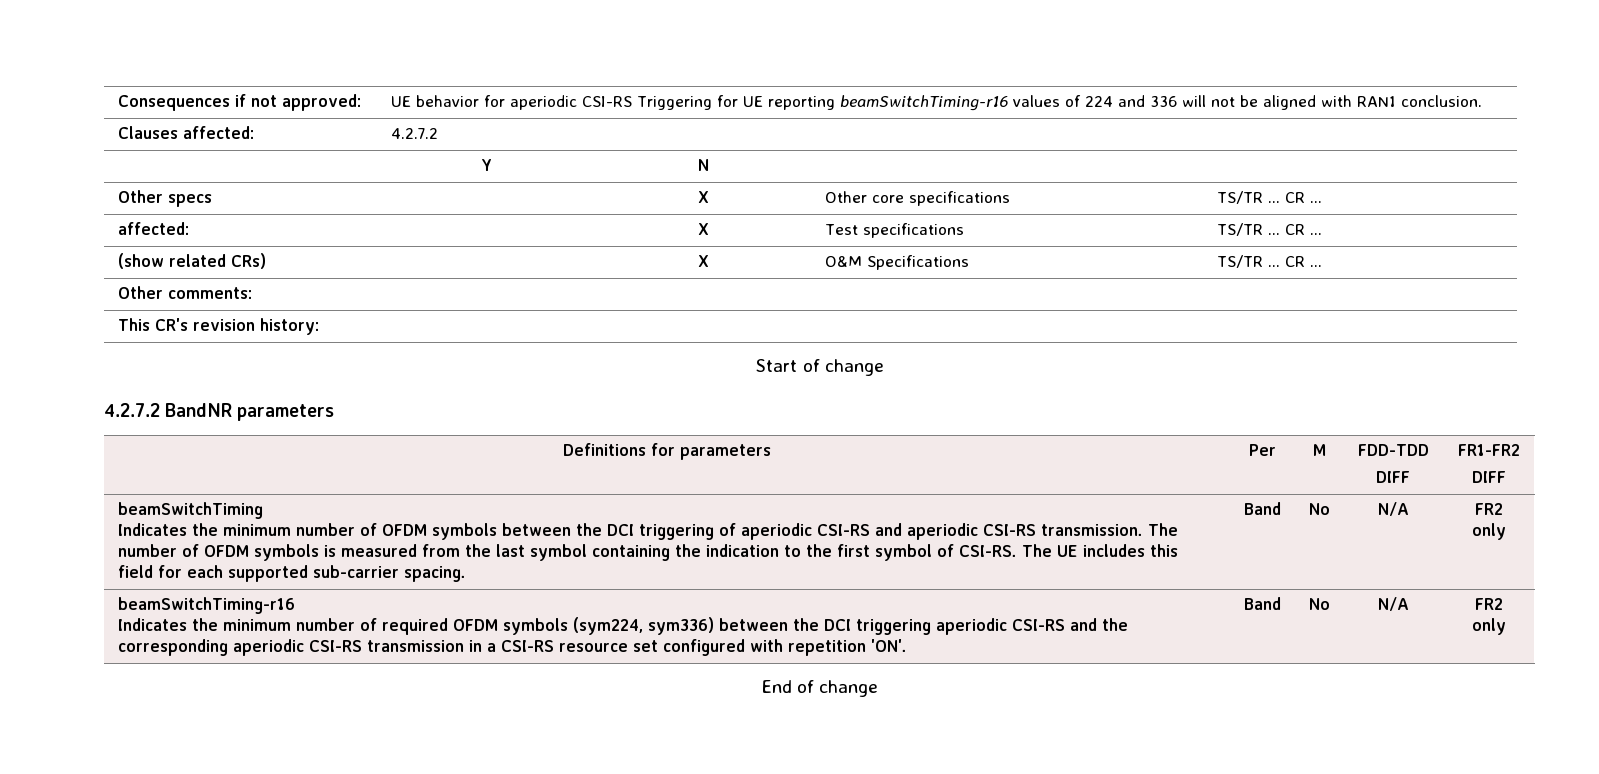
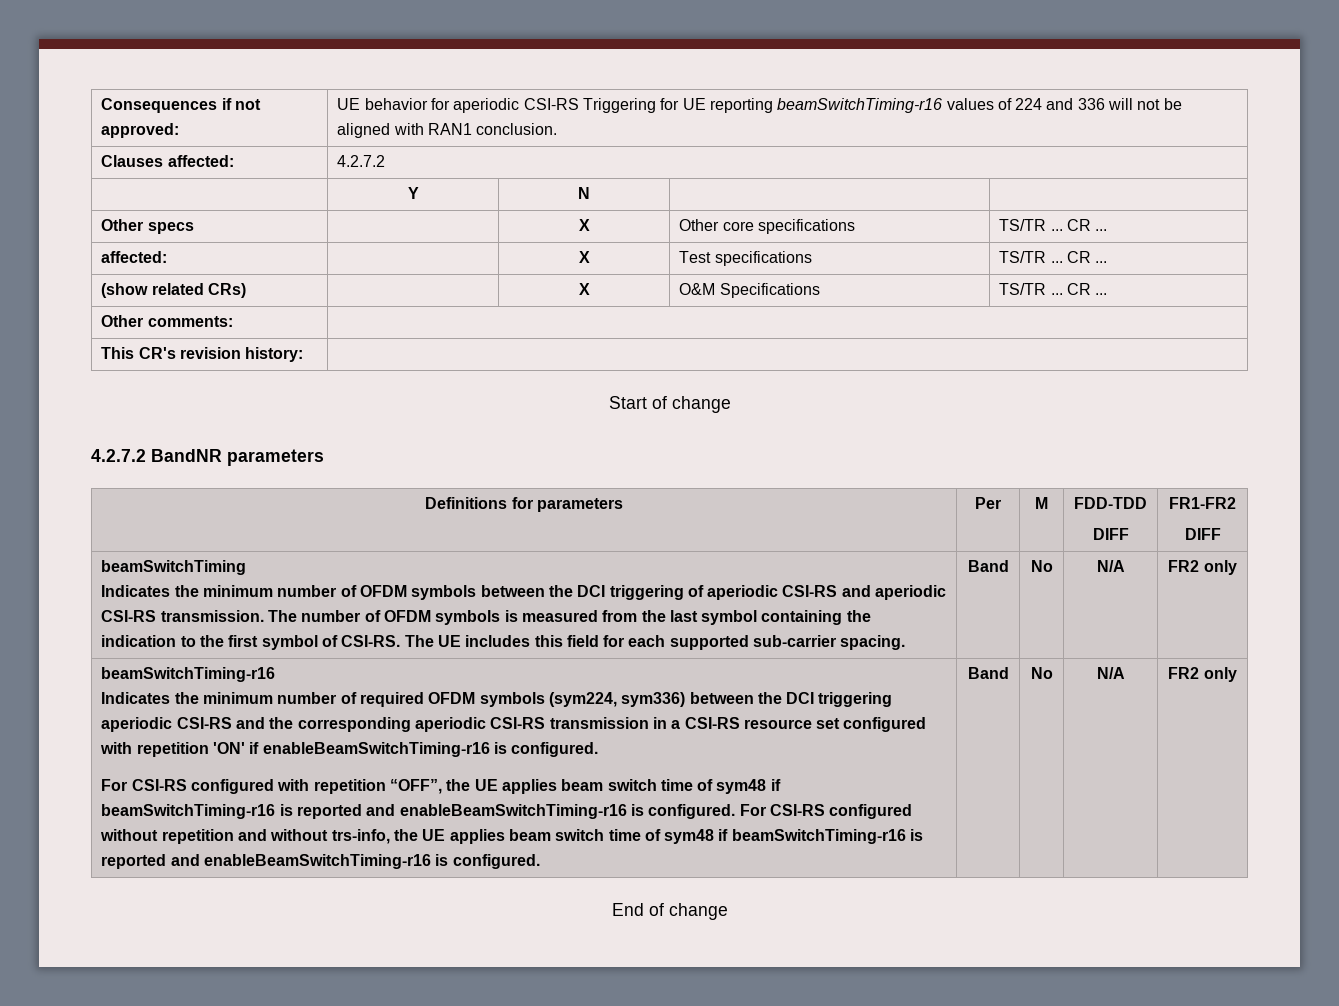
- Indicates the minimum number of required OFDM symbols (sym224, sym336) between the DCI triggering aperiodic CSI-RS and the corresponding aperiodic CSI-RS transmission in a CSI-RS resource set configured with repetition 'ON'.
+ Indicates the minimum number of required OFDM symbols (sym224, sym336) between the DCI triggering aperiodic CSI-RS and the corresponding aperiodic CSI-RS transmission in a CSI-RS resource set configured with repetition 'ON' if enableBeamSwitchTiming-r16 is configured.
+ For CSI-RS configured with repetition “OFF”, the UE applies beam switch time of sym48 if beamSwitchTiming-r16 is reported and enableBeamSwitchTiming-r16 is configured. For CSI-RS configured without repetition and without trs-info, the UE applies beam switch time of sym48 if beamSwitchTiming-r16 is reported and enableBeamSwitchTiming-r16 is configured.

